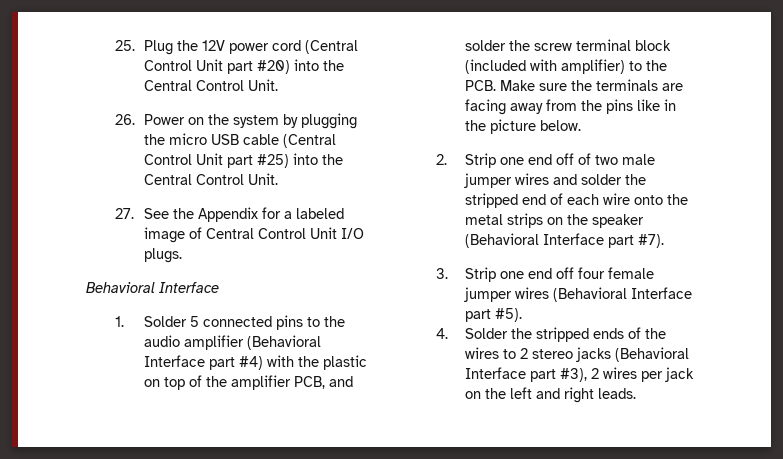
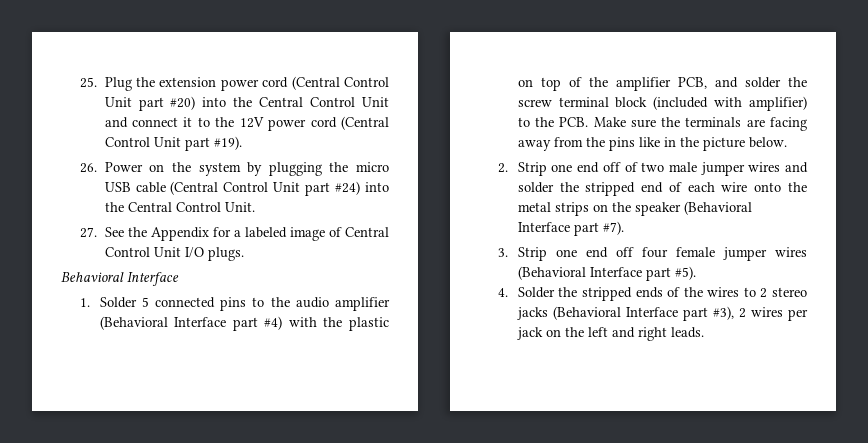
- 25. Plug the 12V power cord (Central Control Unit part #20) into the Central Control Unit.
+ 25. Plug the extension power cord (Central Control Unit part #20) into the Central Control Unit and connect it to the 12V power cord (Central Control Unit part #19).
- 26. Power on the system by plugging the micro USB cable (Central Control Unit part #25) into the Central Control Unit.
+ 26. Power on the system by plugging the micro USB cable (Central Control Unit part #24) into the Central Control Unit.

